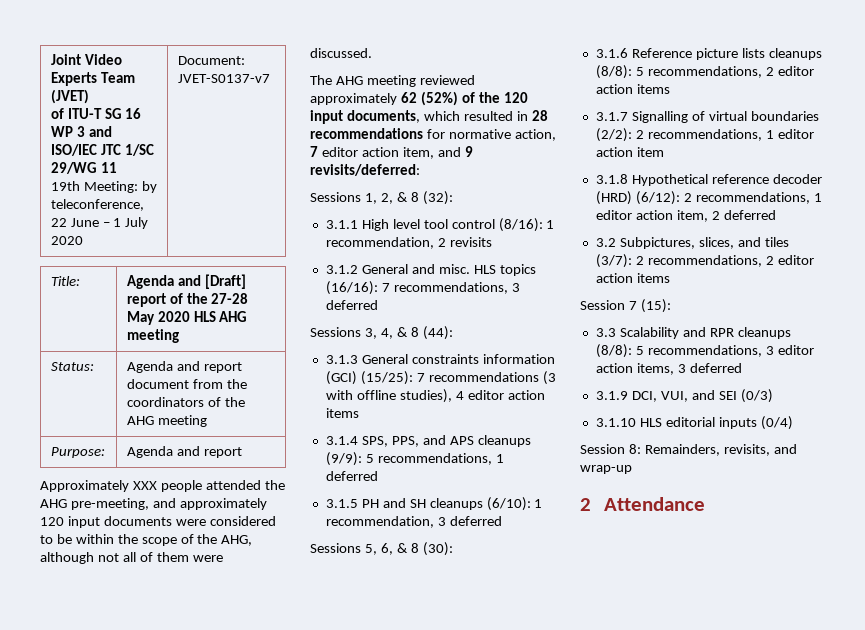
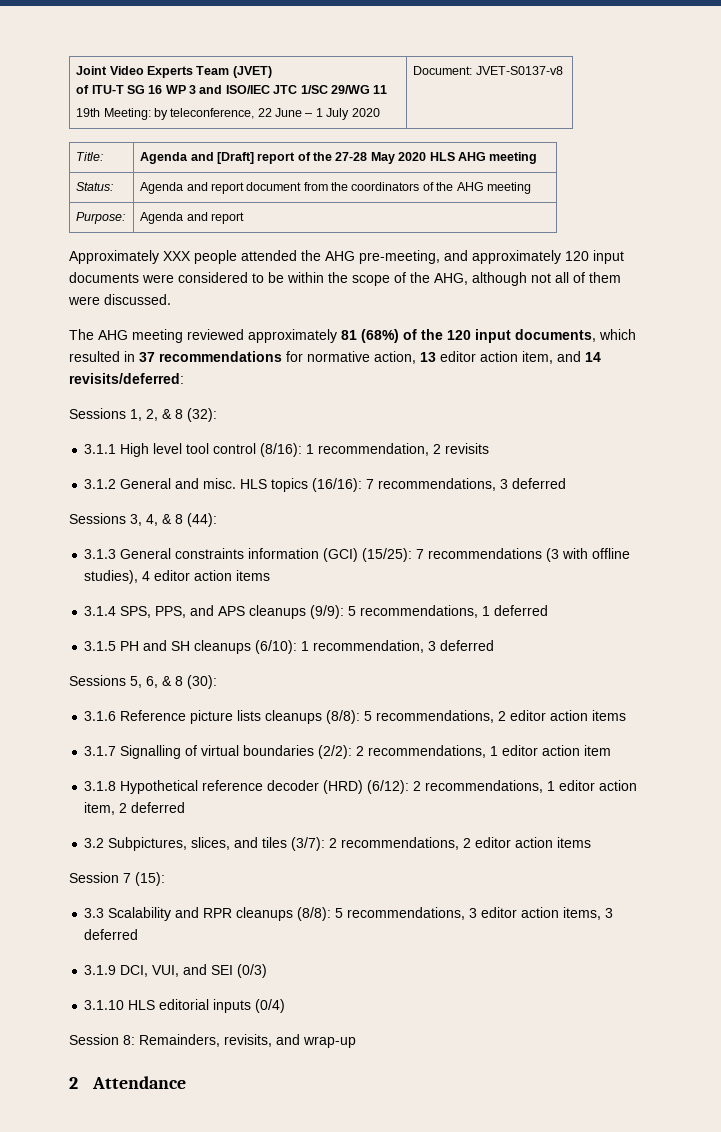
  Joint Video Experts Team (JVET)
  of ITU-T SG 16 WP 3 and ISO/IEC JTC 1/SC 29/WG 11
- 19th Meeting: by teleconference, 22 June – 1 July 2020 | Document: JVET-S0137-v7
+ 19th Meeting: by teleconference, 22 June – 1 July 2020 | Document: JVET-S0137-v8
- The AHG meeting reviewed approximately 62 (52%) of the 120 input documents, which resulted in 28 recommendations for normative action, 7 editor action item, and 9 revisits/deferred:
+ The AHG meeting reviewed approximately 81 (68%) of the 120 input documents, which resulted in 37 recommendations for normative action, 13 editor action item, and 14 revisits/deferred:

